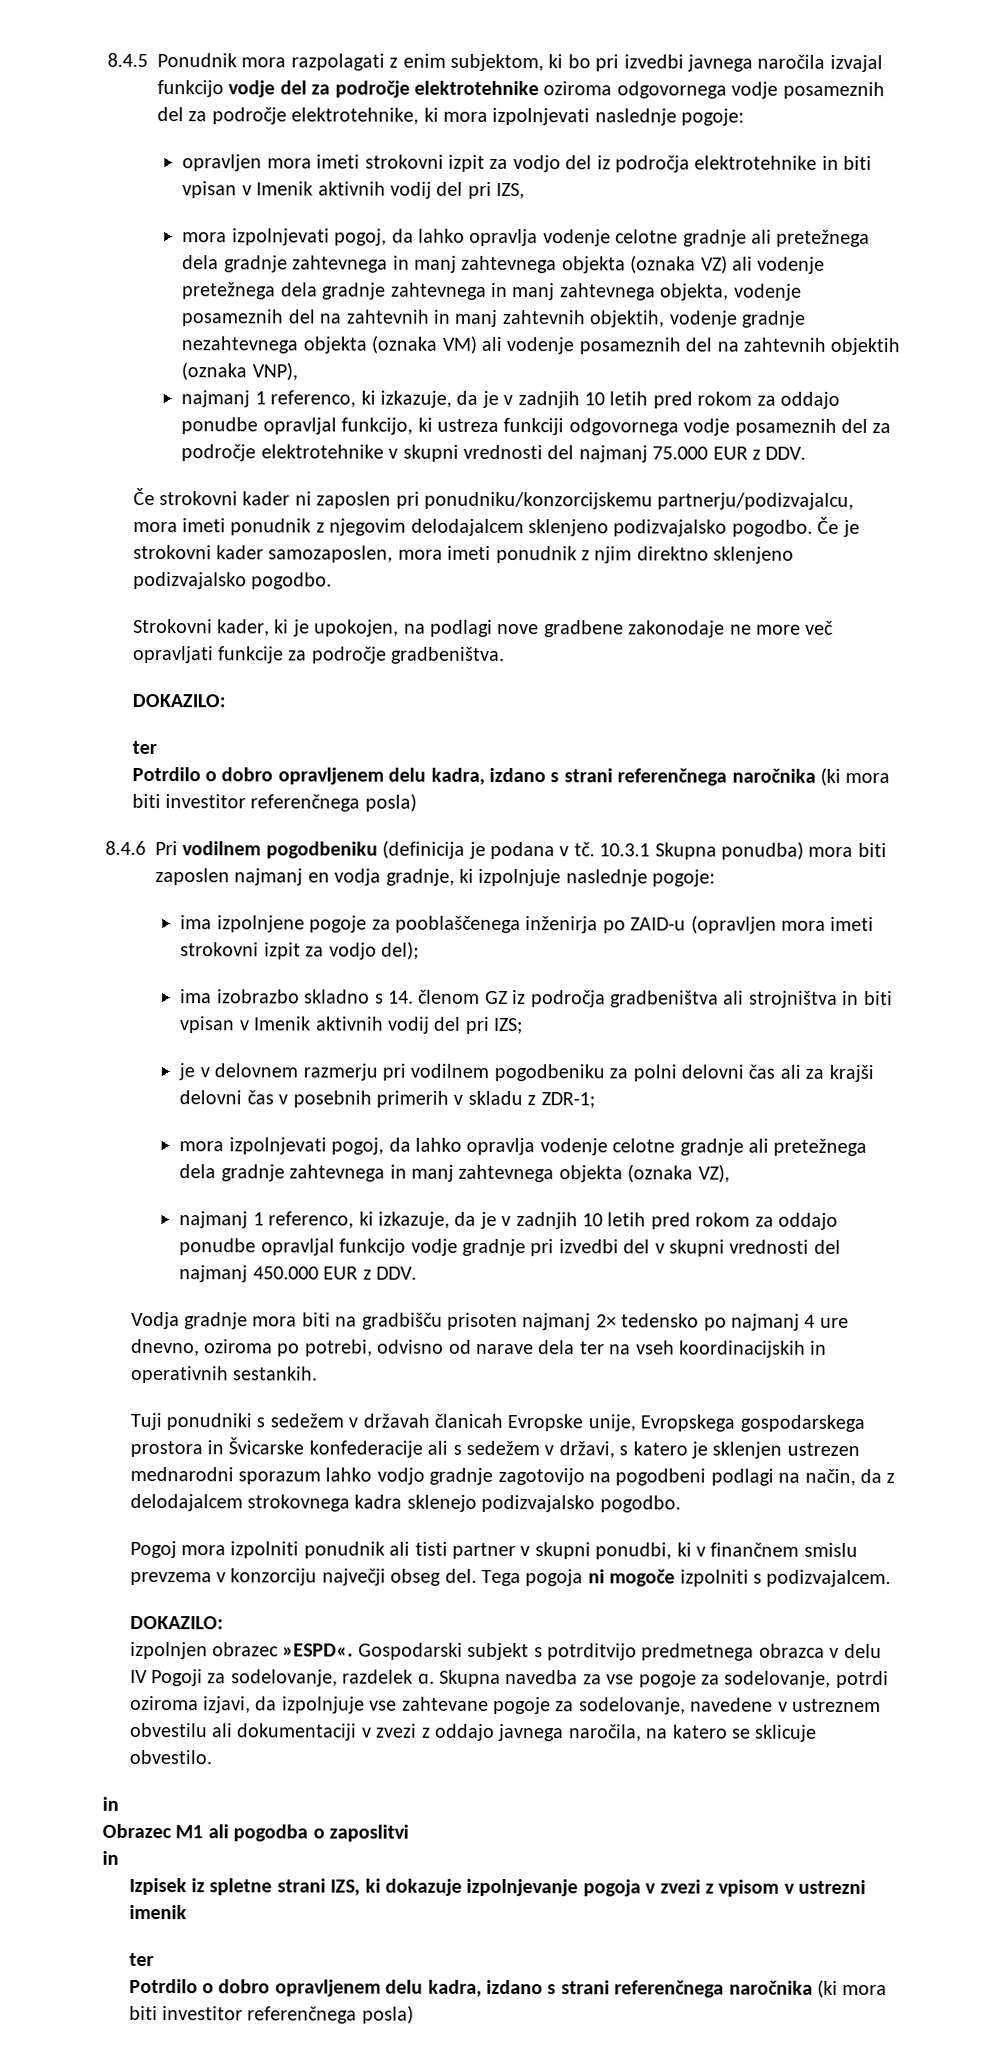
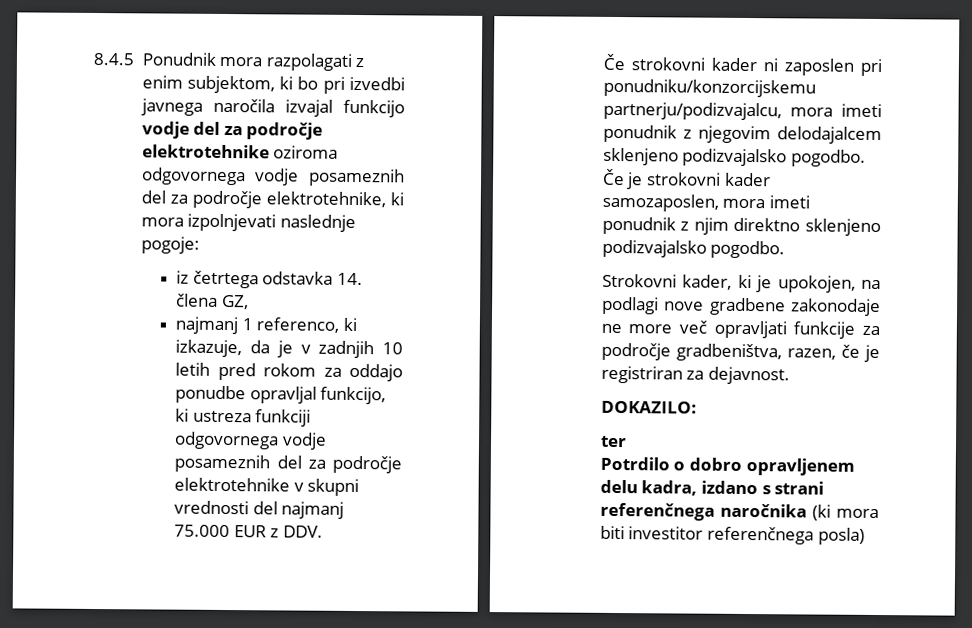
- opravljen mora imeti strokovni izpit za vodjo del iz področja elektrotehnike in biti vpisan v Imenik aktivnih vodij del pri IZS,
- mora izpolnjevati pogoj, da lahko opravlja vodenje celotne gradnje ali pretežnega dela gradnje zahtevnega in manj zahtevnega objekta (oznaka VZ) ali vodenje pretežnega dela gradnje zahtevnega in manj zahtevnega objekta, vodenje posameznih del na zahtevnih in manj zahtevnih objektih, vodenje gradnje nezahtevnega objekta (oznaka VM) ali vodenje posameznih del na zahtevnih objektih (oznaka VNP),
+ iz četrtega odstavka 14. člena GZ,
- Strokovni kader, ki je upokojen, na podlagi nove gradbene zakonodaje ne more več opravljati funkcije za področje gradbeništva.
+ Strokovni kader, ki je upokojen, na podlagi nove gradbene zakonodaje ne more več opravljati funkcije za področje gradbeništva, razen, če je registriran za dejavnost.
- 8.4.6 Pri vodilnem pogodbeniku (definicija je podana v tč. 10.3.1 Skupna ponudba) mora biti zaposlen najmanj en vodja gradnje, ki izpolnjuje naslednje pogoje:
- ima izpolnjene pogoje za pooblaščenega inženirja po ZAID-u (opravljen mora imeti strokovni izpit za vodjo del);
- ima izobrazbo skladno s 14. členom GZ iz področja gradbeništva ali strojništva in biti vpisan v Imenik aktivnih vodij del pri IZS;
- je v delovnem razmerju pri vodilnem pogodbeniku za polni delovni čas ali za krajši delovni čas v posebnih primerih v skladu z ZDR-1;
- mora izpolnjevati pogoj, da lahko opravlja vodenje celotne gradnje ali pretežnega dela gradnje zahtevnega in manj zahtevnega objekta (oznaka VZ),
- najmanj 1 referenco, ki izkazuje, da je v zadnjih 10 letih pred rokom za oddajo ponudbe opravljal funkcijo vodje gradnje pri izvedbi del v skupni vrednosti del najmanj 450.000 EUR z DDV.
- Vodja gradnje mora biti na gradbišču prisoten najmanj 2× tedensko po najmanj 4 ure dnevno, oziroma po potrebi, odvisno od narave dela ter na vseh koordinacijskih in operativnih sestankih.
- Tuji ponudniki s sedežem v državah članicah Evropske unije, Evropskega gospodarskega prostora in Švicarske konfederacije ali s sedežem v državi, s katero je sklenjen ustrezen mednarodni sporazum lahko vodjo gradnje zagotovijo na pogodbeni podlagi na način, da z delodajalcem strokovnega kadra sklenejo podizvajalsko pogodbo.
- Pogoj mora izpolniti ponudnik ali tisti partner v skupni ponudbi, ki v finančnem smislu prevzema v konzorciju največji obseg del. Tega pogoja ni mogoče izpolniti s podizvajalcem.
- DOKAZILO:
- izpolnjen obrazec »ESPD«. Gospodarski subjekt s potrditvijo predmetnega obrazca v delu IV Pogoji za sodelovanje, razdelek ɑ. Skupna navedba za vse pogoje za sodelovanje, potrdi oziroma izjavi, da izpolnjuje vse zahtevane pogoje za sodelovanje, navedene v ustreznem obvestilu ali dokumentaciji v zvezi z oddajo javnega naročila, na katero se sklicuje obvestilo.
- in
- Obrazec M1 ali pogodba o zaposlitvi
- in
- Izpisek iz spletne strani IZS, ki dokazuje izpolnjevanje pogoja v zvezi z vpisom v ustrezni imenik
- ter
- Potrdilo o dobro opravljenem delu kadra, izdano s strani referenčnega naročnika (ki mora biti investitor referenčnega posla)

